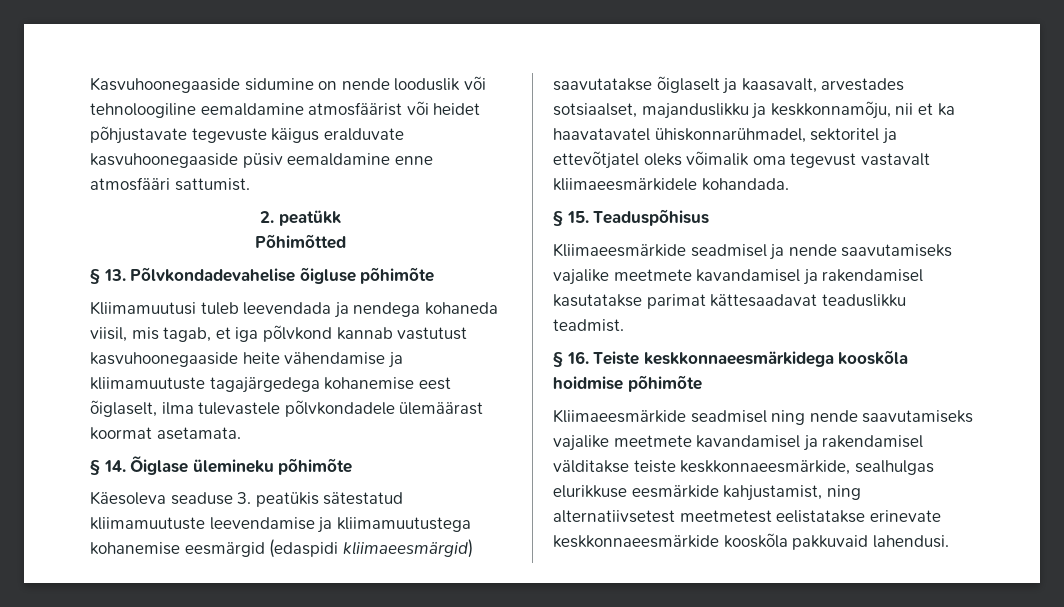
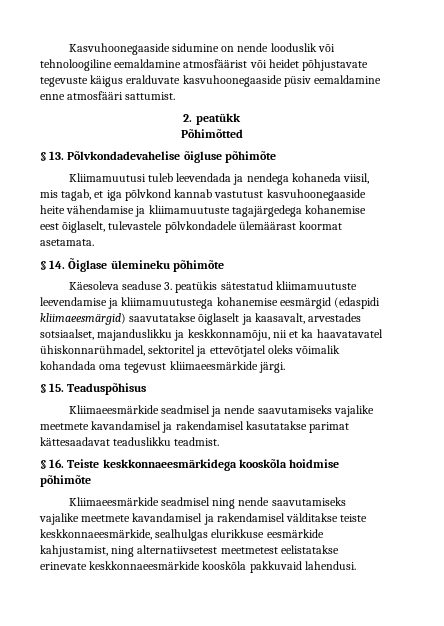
- Kliimamuutusi tuleb leevendada ja nendega kohaneda viisil, mis tagab, et iga põlvkond kannab vastutust kasvuhoonegaaside heite vähendamise ja kliimamuutuste tagajärgedega kohanemise eest õiglaselt, ilma tulevastele põlvkondadele ülemäärast koormat asetamata.
+ Kliimamuutusi tuleb leevendada ja nendega kohaneda viisil, mis tagab, et iga põlvkond kannab vastutust kasvuhoonegaaside heite vähendamise ja kliimamuutuste tagajärgedega kohanemise eest õiglaselt, tulevastele põlvkondadele ülemäärast koormat asetamata.
- Käesoleva seaduse 3. peatükis sätestatud kliimamuutuste leevendamise ja kliimamuutustega kohanemise eesmärgid (edaspidi kliimaeesmärgid) saavutatakse õiglaselt ja kaasavalt, arvestades sotsiaalset, majanduslikku ja keskkonnamõju, nii et ka haavatavatel ühiskonnarühmadel, sektoritel ja ettevõtjatel oleks võimalik oma tegevust vastavalt kliimaeesmärkidele kohandada.
+ Käesoleva seaduse 3. peatükis sätestatud kliimamuutuste leevendamise ja kliimamuutustega kohanemise eesmärgid (edaspidi kliimaeesmärgid) saavutatakse õiglaselt ja kaasavalt, arvestades sotsiaalset, majanduslikku ja keskkonnamõju, nii et ka haavatavatel ühiskonnarühmadel, sektoritel ja ettevõtjatel oleks võimalik kohandada oma tegevust kliimaeesmärkide järgi.

